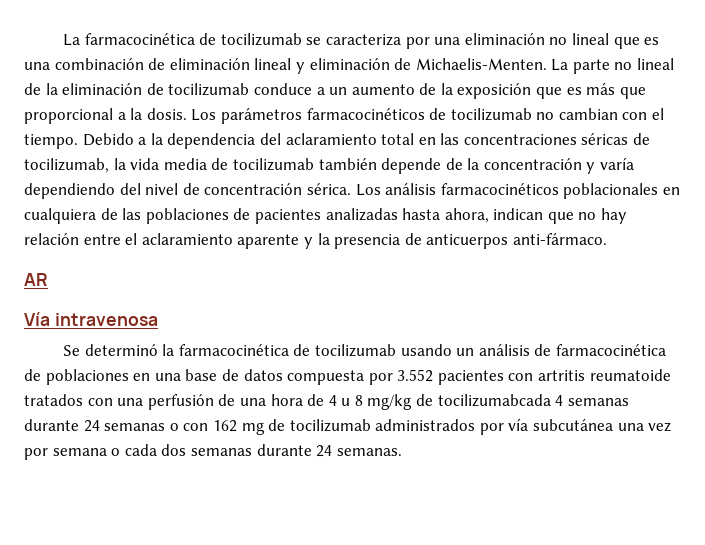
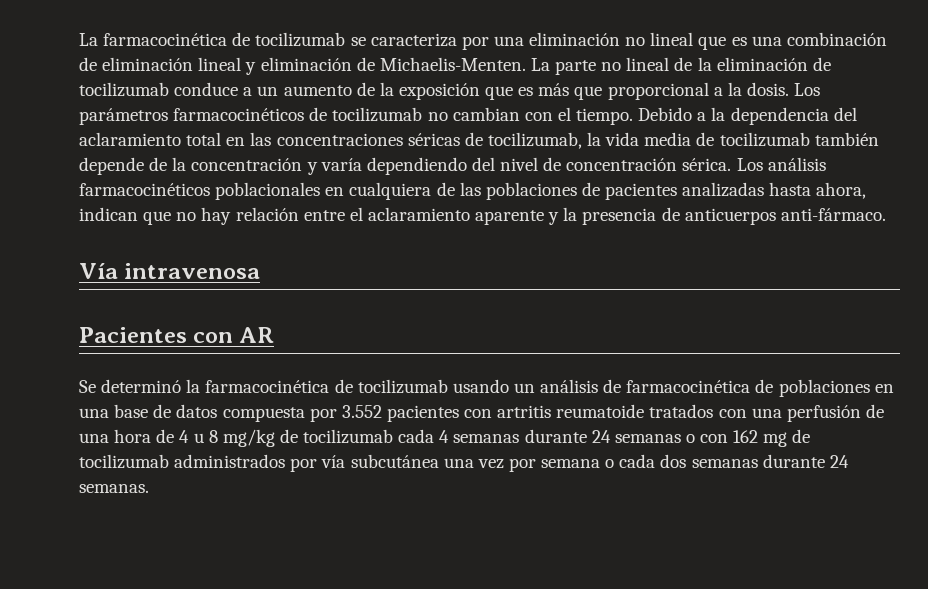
- AR
+ Pacientes con AR
- Se determinó la farmacocinética de tocilizumab usando un análisis de farmacocinética de poblaciones en una base de datos compuesta por 3.552 pacientes con artritis reumatoide tratados con una perfusión de una hora de 4 u 8 mg/kg de tocilizumabcada 4 semanas durante 24 semanas o con 162 mg de tocilizumab administrados por vía subcutánea una vez por semana o cada dos semanas durante 24 semanas.
+ Se determinó la farmacocinética de tocilizumab usando un análisis de farmacocinética de poblaciones en una base de datos compuesta por 3.552 pacientes con artritis reumatoide tratados con una perfusión de una hora de 4 u 8 mg/kg de tocilizumab cada 4 semanas durante 24 semanas o con 162 mg de tocilizumab administrados por vía subcutánea una vez por semana o cada dos semanas durante 24 semanas.

